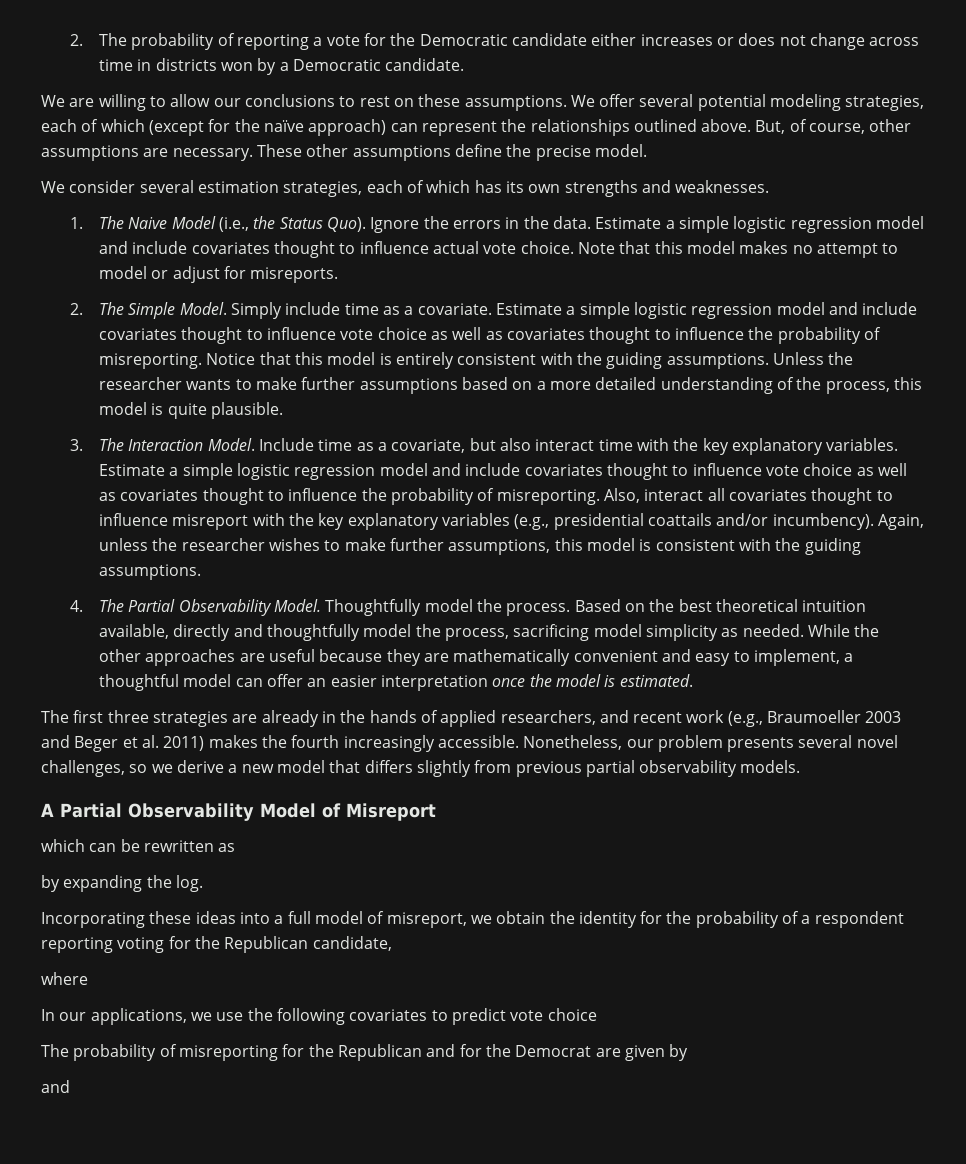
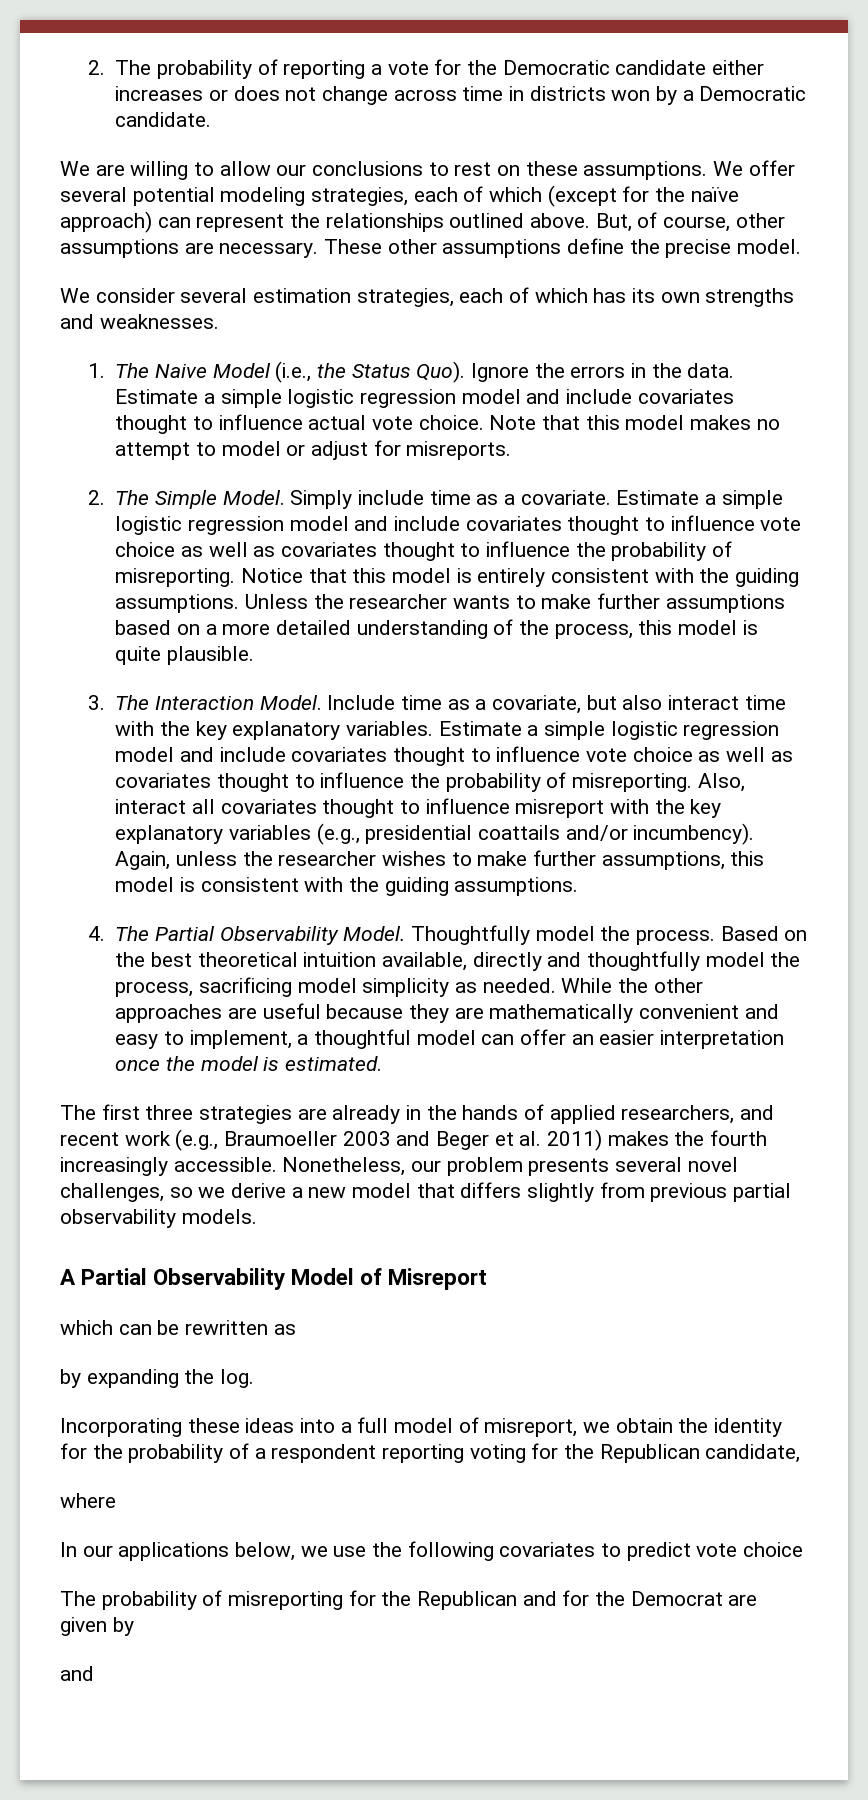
- In our applications, we use the following covariates to predict vote choice
+ In our applications below, we use the following covariates to predict vote choice

